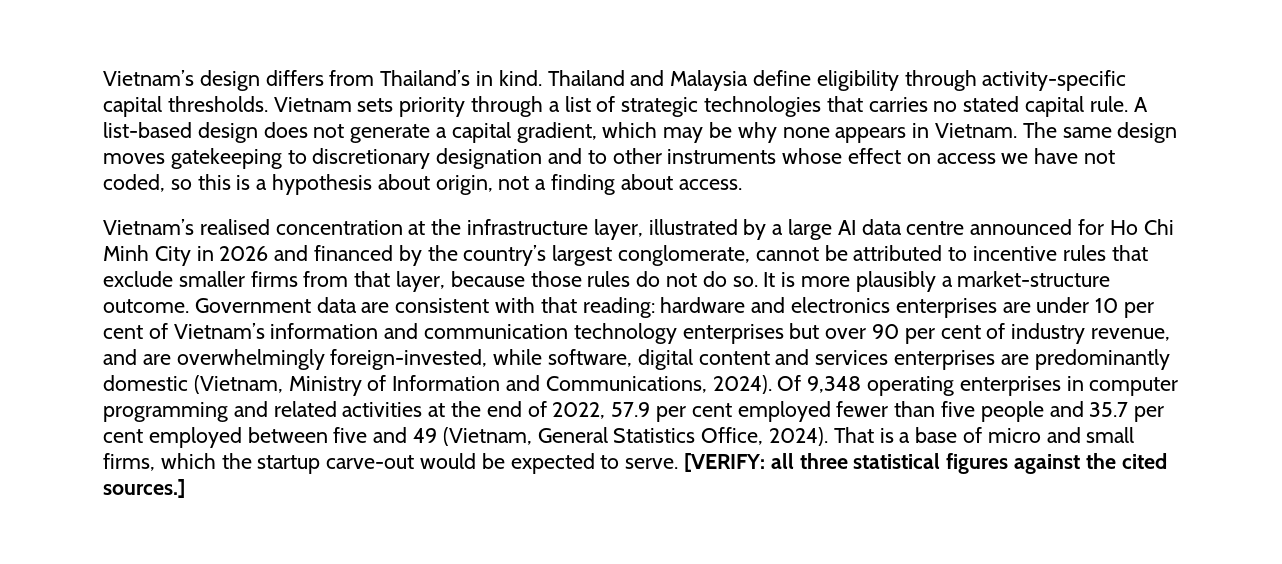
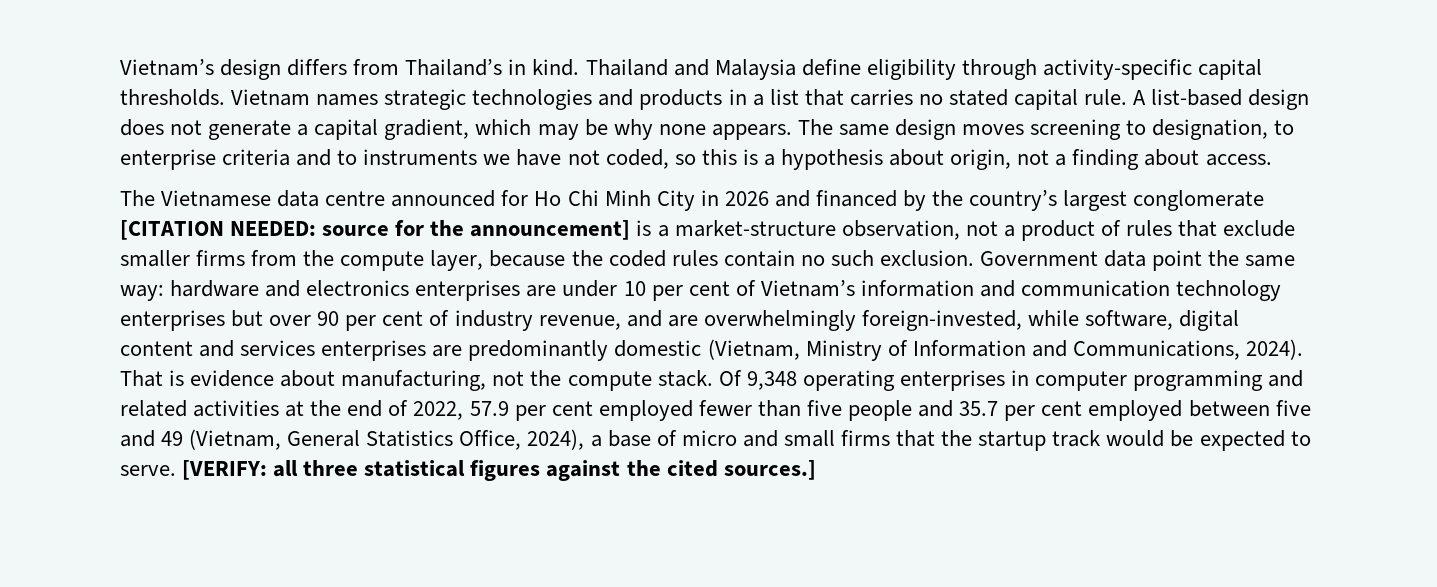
- Vietnam sets priority through a list of strategic technologies that carries no stated capital rule.
+ Vietnam names strategic technologies and products in a list that carries no stated capital rule.
- A list-based design does not generate a capital gradient, which may be why none appears in Vietnam.
+ A list-based design does not generate a capital gradient, which may be why none appears.
- The same design moves gatekeeping to discretionary designation and to other instruments whose effect on access we have not coded, so this is a hypothesis about origin, not a finding about access.
+ The same design moves screening to designation, to enterprise criteria and to instruments we have not coded, so this is a hypothesis about origin, not a finding about access.
- Vietnam’s realised concentration at the infrastructure layer, illustrated by a large AI data centre announced for Ho Chi Minh City in 2026 and financed by the country’s largest conglomerate, cannot be attributed to incentive rules that exclude smaller firms from that layer, because those rules do not do so. It is more plausibly a market-structure outcome. Government data are consistent with that reading:
+ The Vietnamese data centre announced for Ho Chi Minh City in 2026 and financed by the country’s largest conglomerate [CITATION NEEDED: source for the announcement] is a market-structure observation, not a product of rules that exclude smaller firms from the compute layer, because the coded rules contain no such exclusion. Government data point the same way:
+ That is evidence about manufacturing, not the compute stack.
- Of 9,348 operating enterprises in computer programming and related activities at the end of 2022, 57.9 per cent employed fewer than five people and 35.7 per cent employed between five and 49 (Vietnam, General Statistics Office, 2024). That is a base of micro and small firms, which the startup carve-out would be expected to serve.
+ Of 9,348 operating enterprises in computer programming and related activities at the end of 2022, 57.9 per cent employed fewer than five people and 35.7 per cent employed between five and 49 (Vietnam, General Statistics Office, 2024), a base of micro and small firms that the startup track would be expected to serve.

